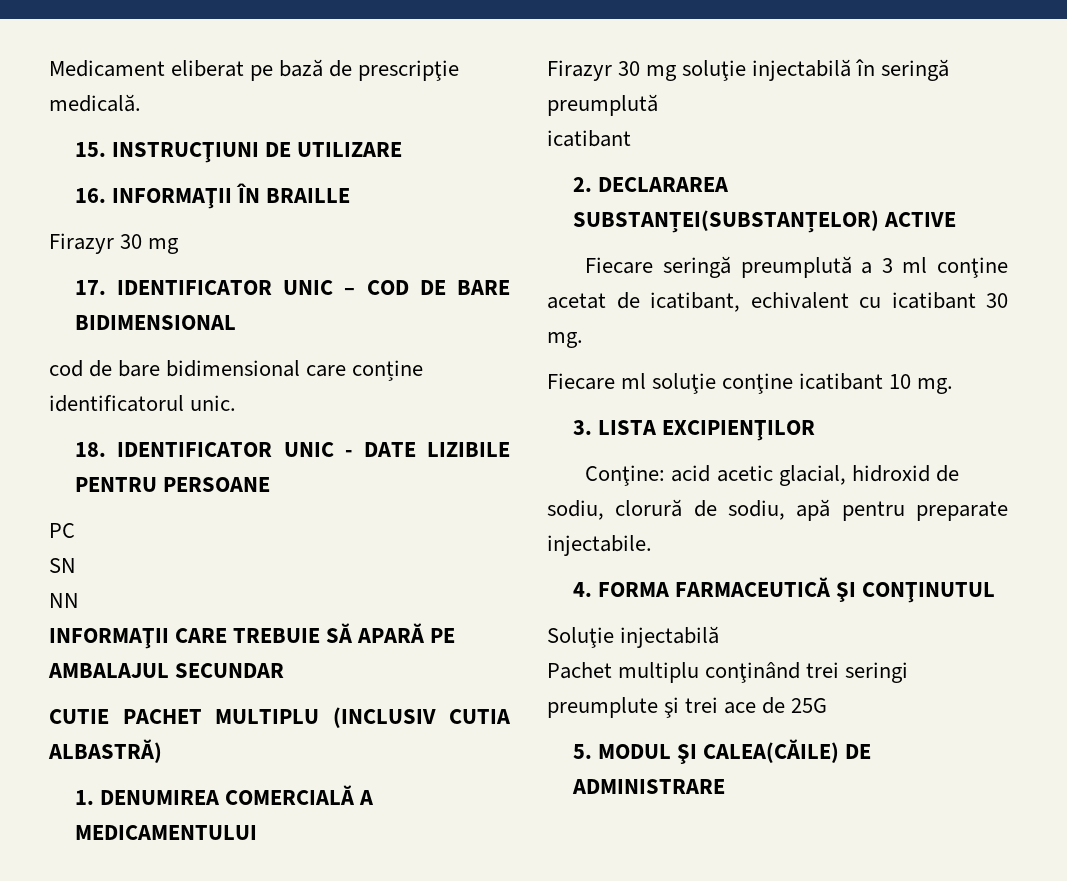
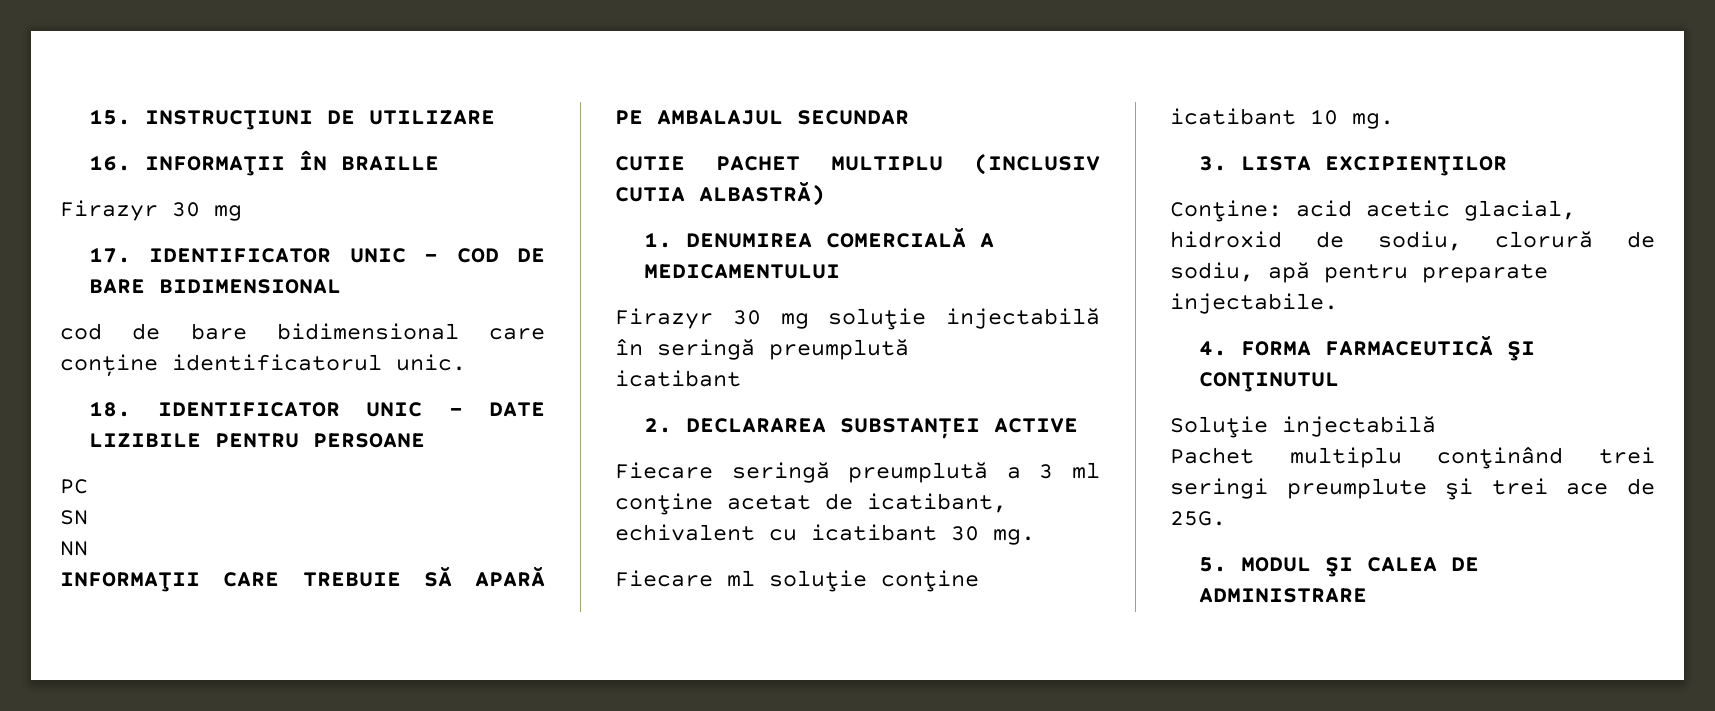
- Medicament eliberat pe bază de prescripţie medicală.
- 2. DECLARAREA SUBSTANȚEI(SUBSTANȚELOR) ACTIVE
+ 2. DECLARAREA SUBSTANȚEI ACTIVE
- Pachet multiplu conţinând trei seringi preumplute şi trei ace de 25G
+ Pachet multiplu conţinând trei seringi preumplute şi trei ace de 25G.
- 5. MODUL ŞI CALEA(CĂILE) DE ADMINISTRARE
+ 5. MODUL ŞI CALEA DE ADMINISTRARE

